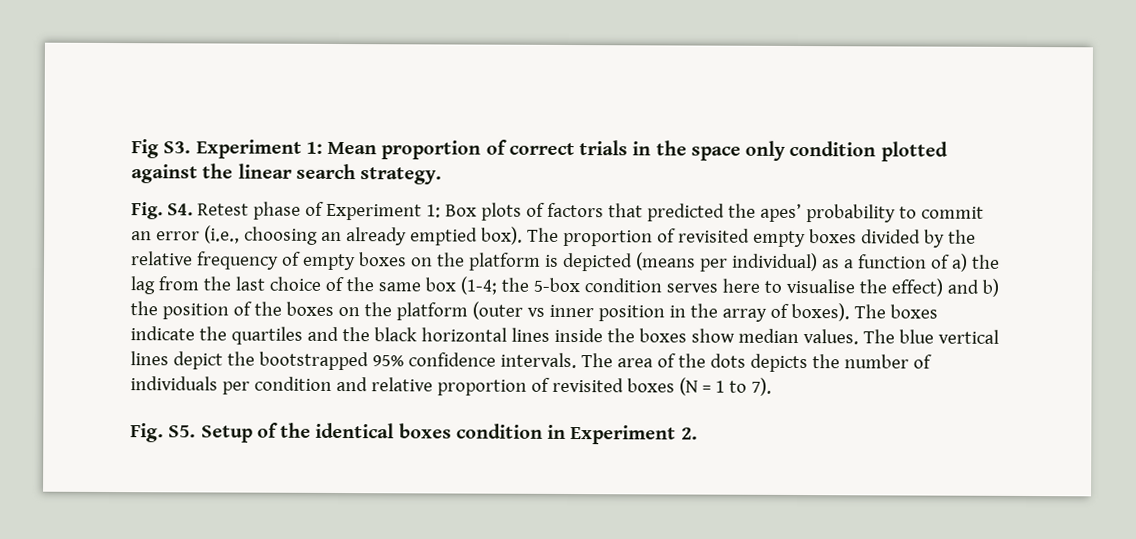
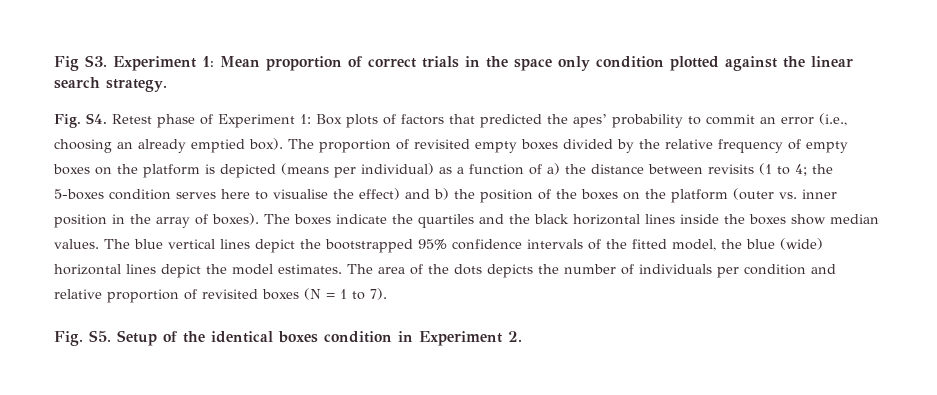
- The proportion of revisited empty boxes divided by the relative frequency of empty boxes on the platform is depicted (means per individual) as a function of a) the lag from the last choice of the same box (1-4; the 5-box condition serves here to visualise the effect) and b) the position of the boxes on the platform (outer vs inner position in the array of boxes).
+ The proportion of revisited empty boxes divided by the relative frequency of empty boxes on the platform is depicted (means per individual) as a function of a) the distance between revisits (1 to 4; the 5-boxes condition serves here to visualise the effect) and b) the position of the boxes on the platform (outer vs. inner position in the array of boxes).
- The blue vertical lines depict the bootstrapped 95% confidence intervals.
+ The blue vertical lines depict the bootstrapped 95% confidence intervals of the fitted model, the blue (wide) horizontal lines depict the model estimates.

